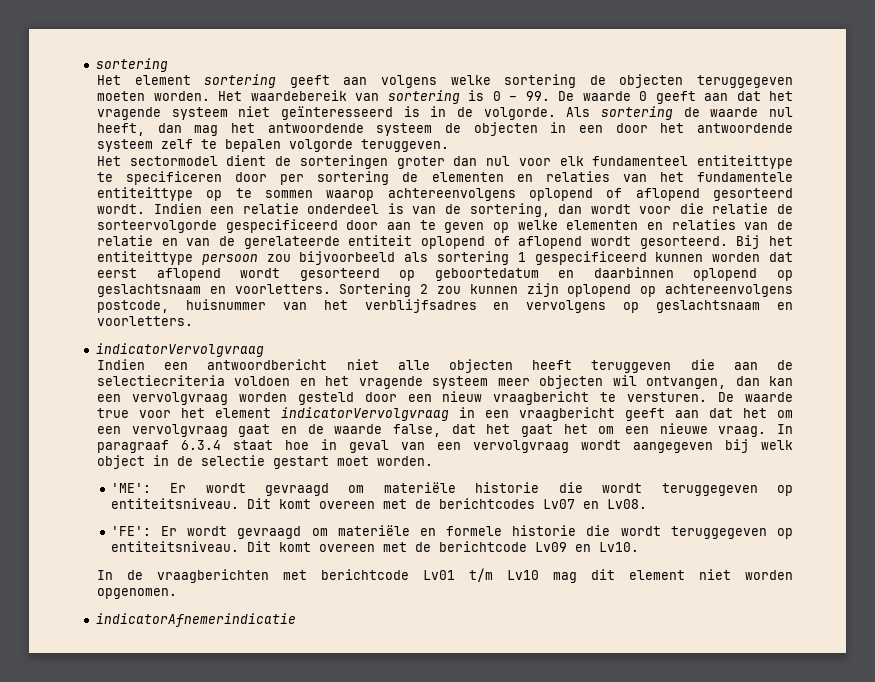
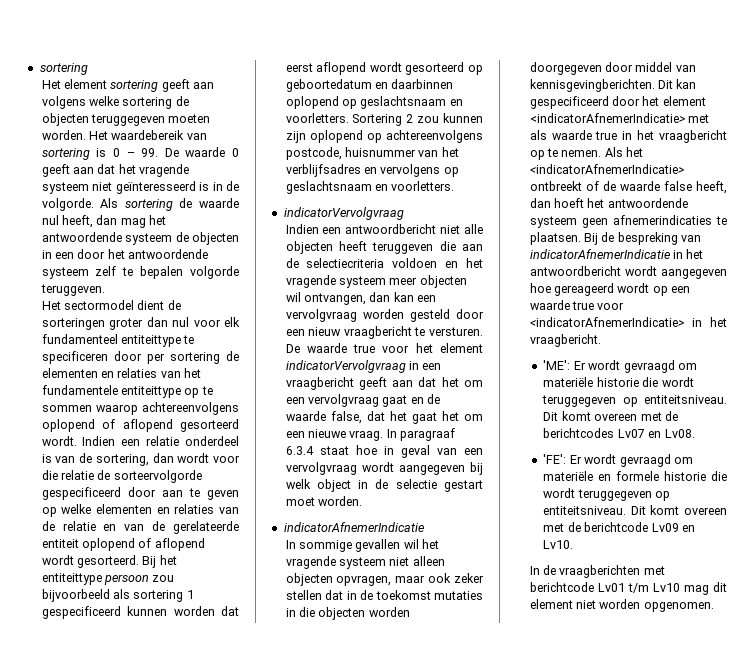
  In paragraaf 6.3.4 staat hoe in geval van een vervolgvraag wordt aangegeven bij welk object in de selectie gestart moet worden.
+ indicatorAfnemerIndicatie
+ In sommige gevallen wil het vragende systeem niet alleen objecten opvragen, maar ook zeker stellen dat in de toekomst mutaties in die objecten worden doorgegeven door middel van kennisgevingberichten. Dit kan gespecificeerd door het element <indicatorAfnemerIndicatie> met als waarde true in het vraagbericht op te nemen. Als het <indicatorAfnemerIndicatie> ontbreekt of de waarde false heeft, dan hoeft het antwoordende systeem geen afnemerindicaties te plaatsen. Bij de bespreking van indicatorAfnemerIndicatie in het antwoordbericht wordt aangegeven hoe gereageerd wordt op een waarde true voor <indicatorAfnemerIndicatie> in het vraagbericht.
- indicatorAfnemerindicatie

